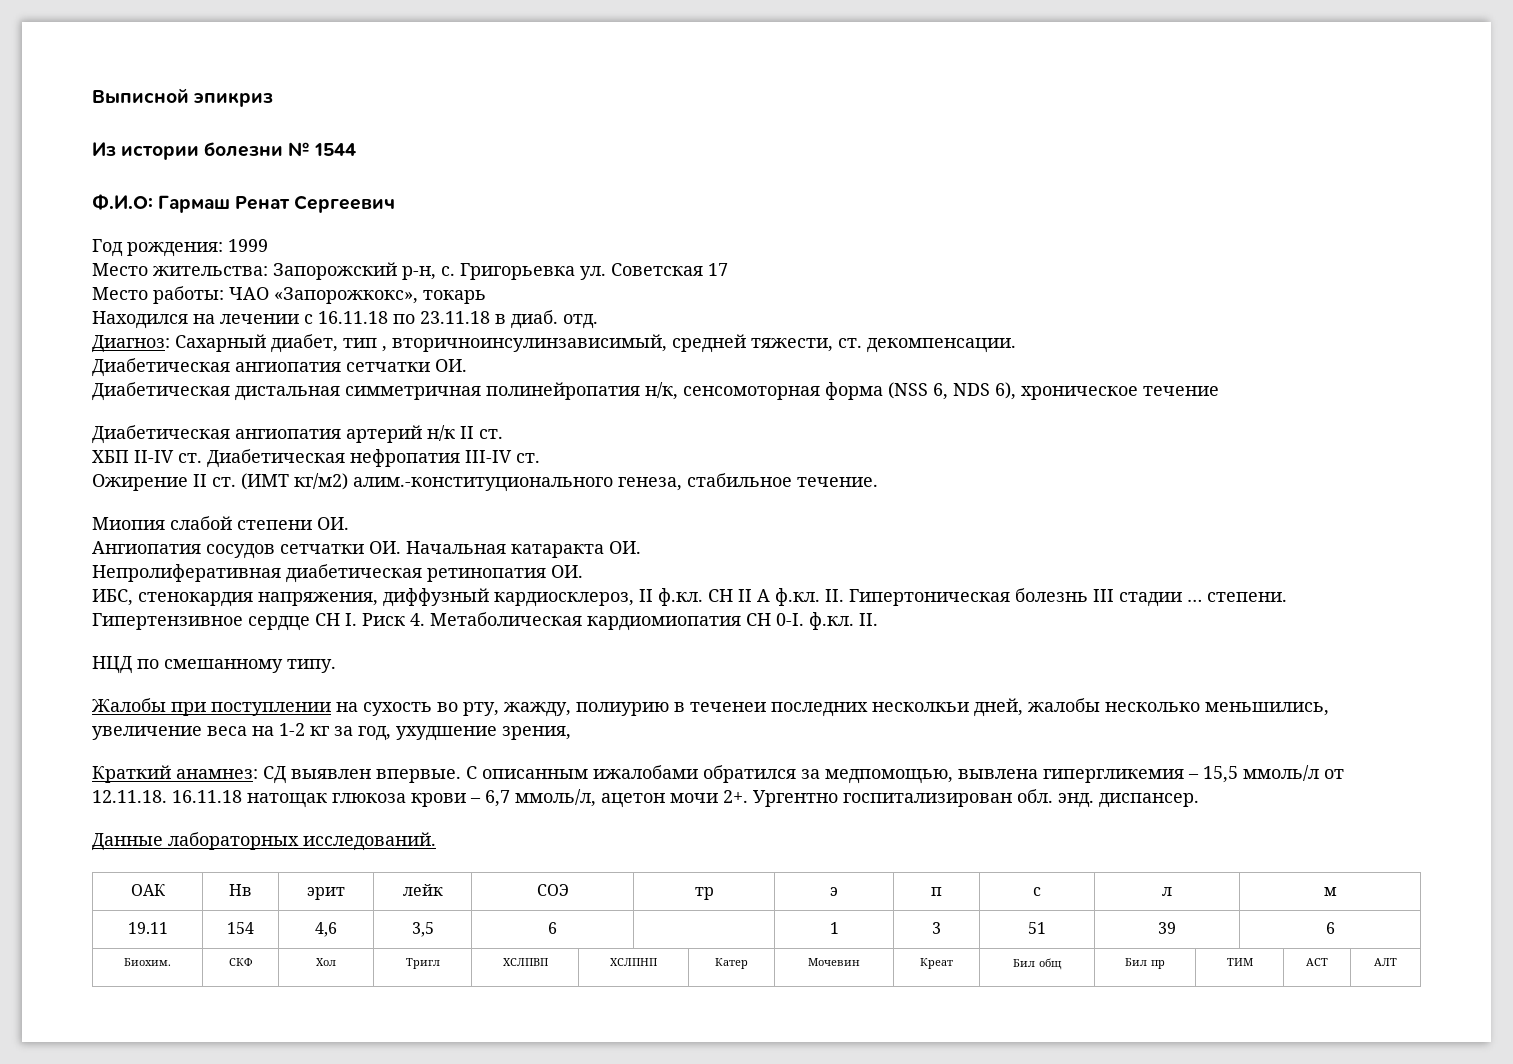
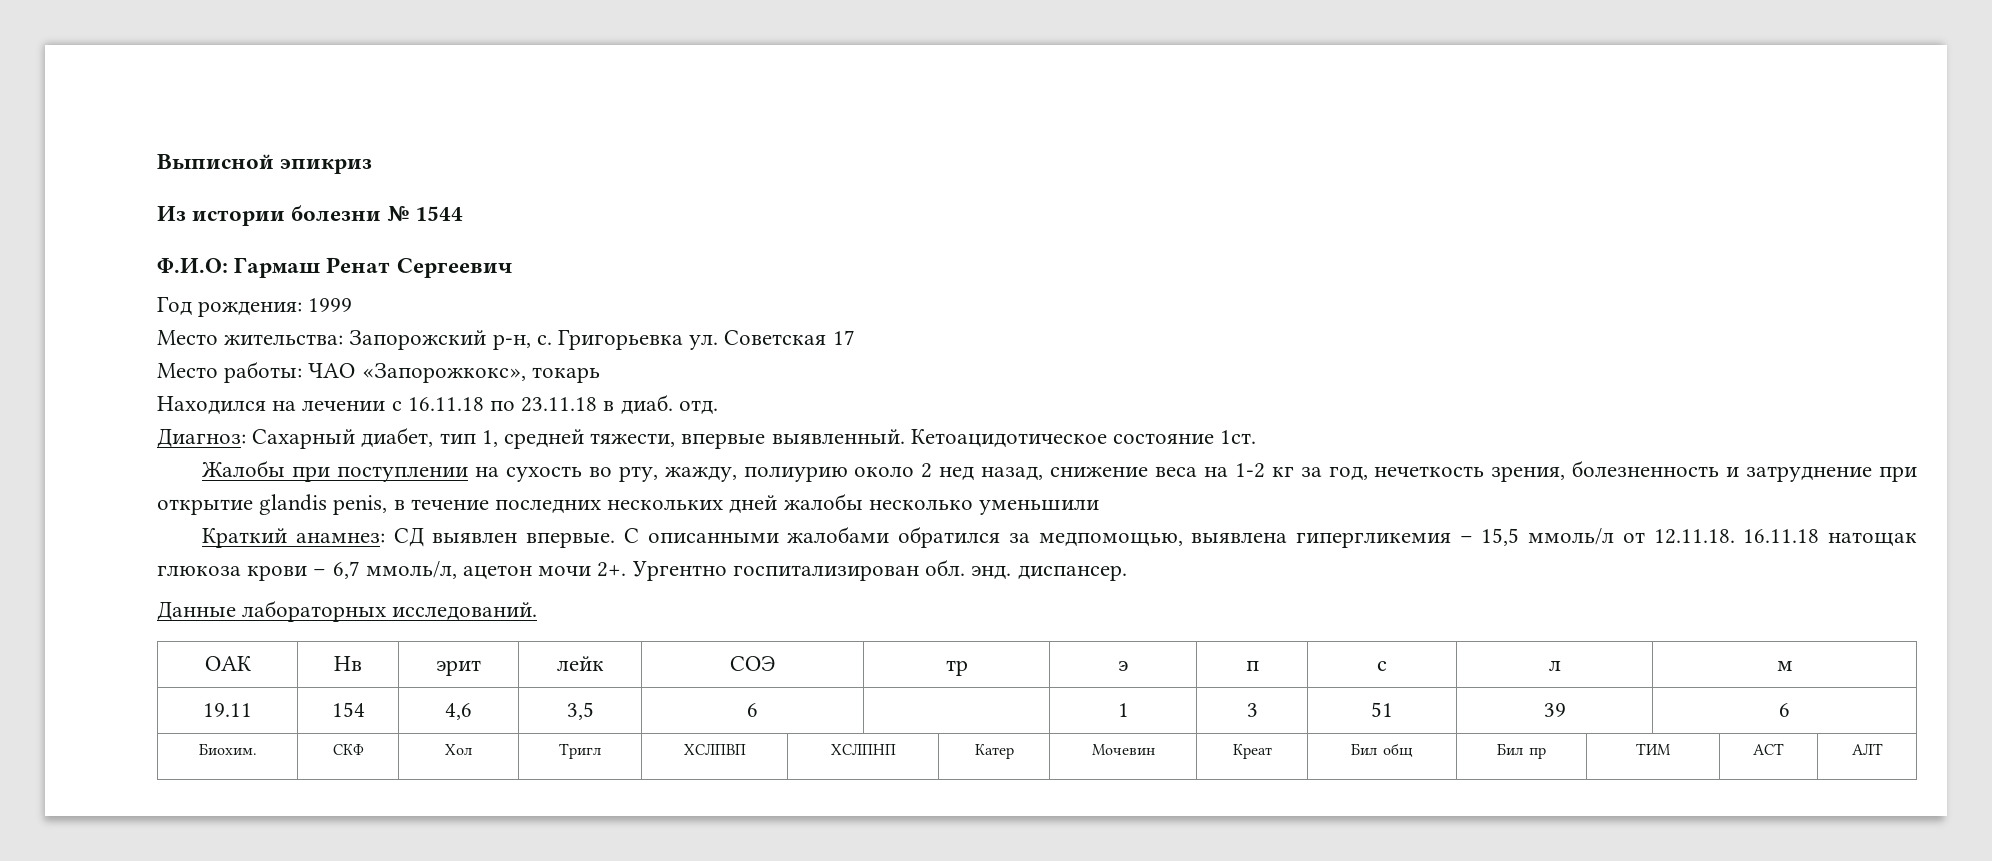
- Диагноз: Сахарный диабет, тип , вторичноинсулинзависимый, средней тяжести, ст. декомпенсации.
- Диабетическая ангиопатия сетчатки ОИ.
- Диабетическая дистальная симметричная полинейропатия н/к, сенсомоторная форма (NSS 6, NDS 6), хроническое течение
- Диабетическая ангиопатия артерий н/к II ст.
- ХБП II-IV ст. Диабетическая нефропатия III-IV ст.
- Ожирение II ст. (ИМТ кг/м2) алим.-конституционального генеза, стабильное течение.
- Миопия слабой степени ОИ.
- Ангиопатия сосудов сетчатки ОИ. Начальная катаракта ОИ.
- Непролиферативная диабетическая ретинопатия ОИ.
- ИБС, стенокардия напряжения, диффузный кардиосклероз, II ф.кл. СН II А ф.кл. II. Гипертоническая болезнь III стадии … степени. Гипертензивное сердце СН I. Риск 4. Метаболическая кардиомиопатия СН 0-I. ф.кл. II.
- НЦД по смешанному типу.
+ Диагноз: Сахарный диабет, тип 1, средней тяжести, впервые выявленный. Кетоацидотическое состояние 1ст.
- Жалобы при поступлении на сухость во рту, жажду, полиурию в теченеи последних несколкьи дней, жалобы несколько меньшились, увеличение веса на 1-2 кг за год, ухудшение зрения,
+ Жалобы при поступлении на сухость во рту, жажду, полиурию около 2 нед назад, снижение веса на 1-2 кг за год, нечеткость зрения, болезненность и затруднение при открытие glandis penis, в течение последних нескольких дней жалобы несколько уменьшили
- С описанным ижалобами обратился за медпомощью, вывлена гипергликемия – 15,5 ммоль/л от 12.11.18. 16.11.18 натощак глюкоза крови – 6,7 ммоль/л, ацетон мочи 2+.
+ С описанными жалобами обратился за медпомощью, выявлена гипергликемия – 15,5 ммоль/л от 12.11.18. 16.11.18 натощак глюкоза крови – 6,7 ммоль/л, ацетон мочи 2+.

